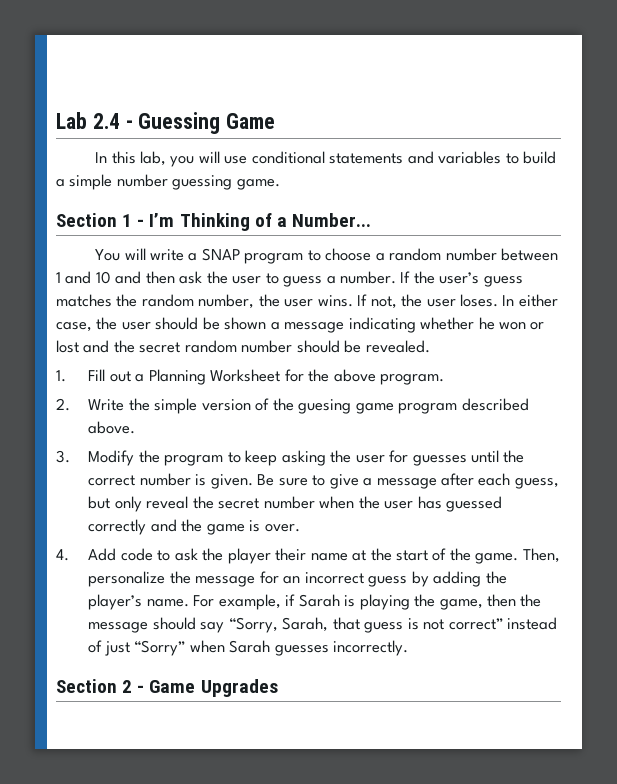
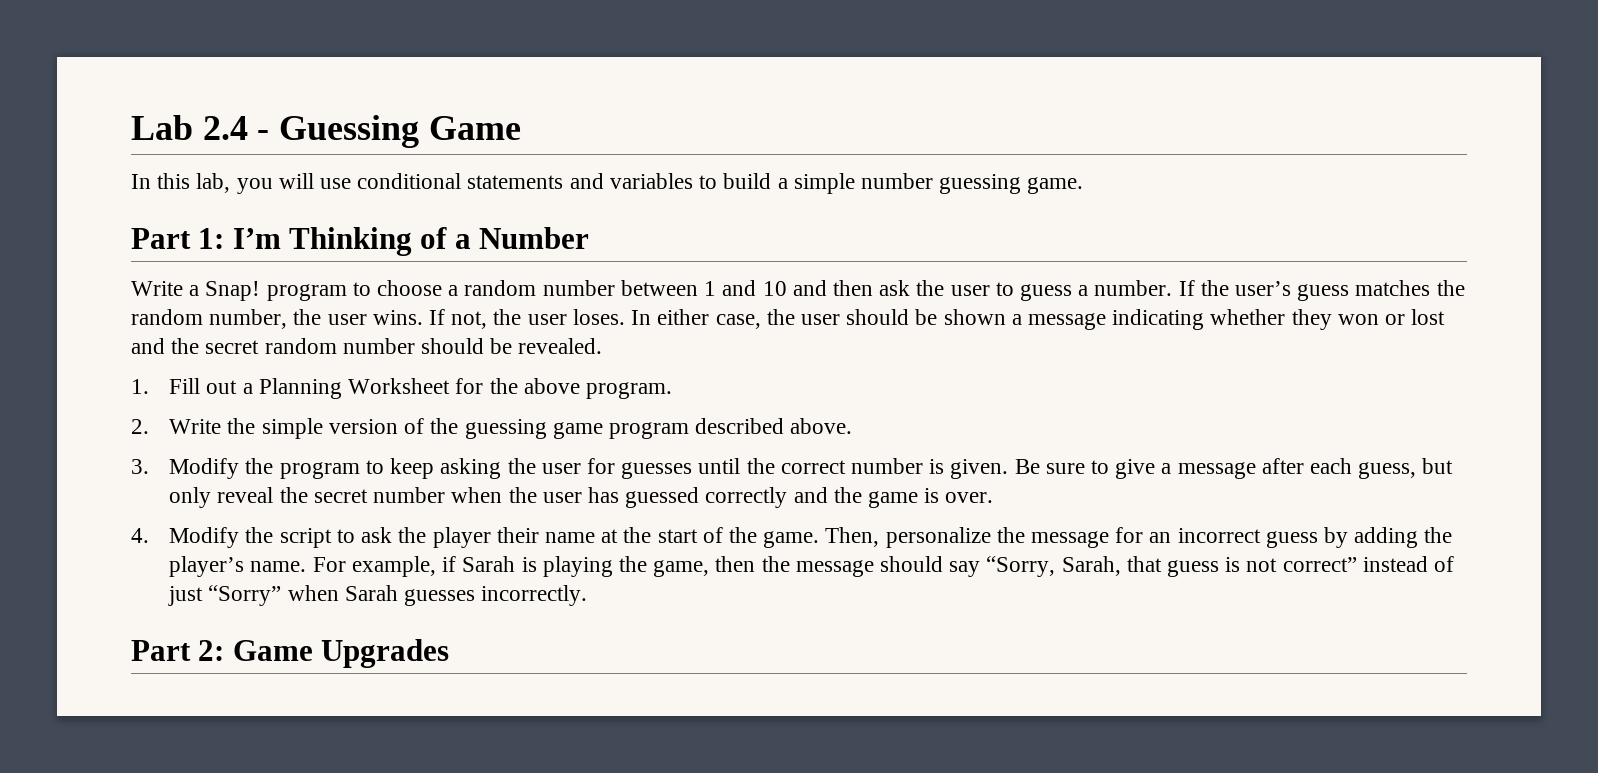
- Section 1 - I’m Thinking of a Number...
- You will write a SNAP program to choose a random number between 1 and 10 and then ask the user to guess a number.
+ Part 1: I’m Thinking of a Number
+ Write a Snap! program to choose a random number between 1 and 10 and then ask the user to guess a number.
- In either case, the user should be shown a message indicating whether he won or lost and the secret random number should be revealed.
+ In either case, the user should be shown a message indicating whether they won or lost and the secret random number should be revealed.
- 2. Write the simple version of the guesing game program described above.
+ 2. Write the simple version of the guessing game program described above.
- 4. Add code to ask the player their name at the start of the game.
+ 4. Modify the script to ask the player their name at the start of the game.
- Section 2 - Game Upgrades
+ Part 2: Game Upgrades

